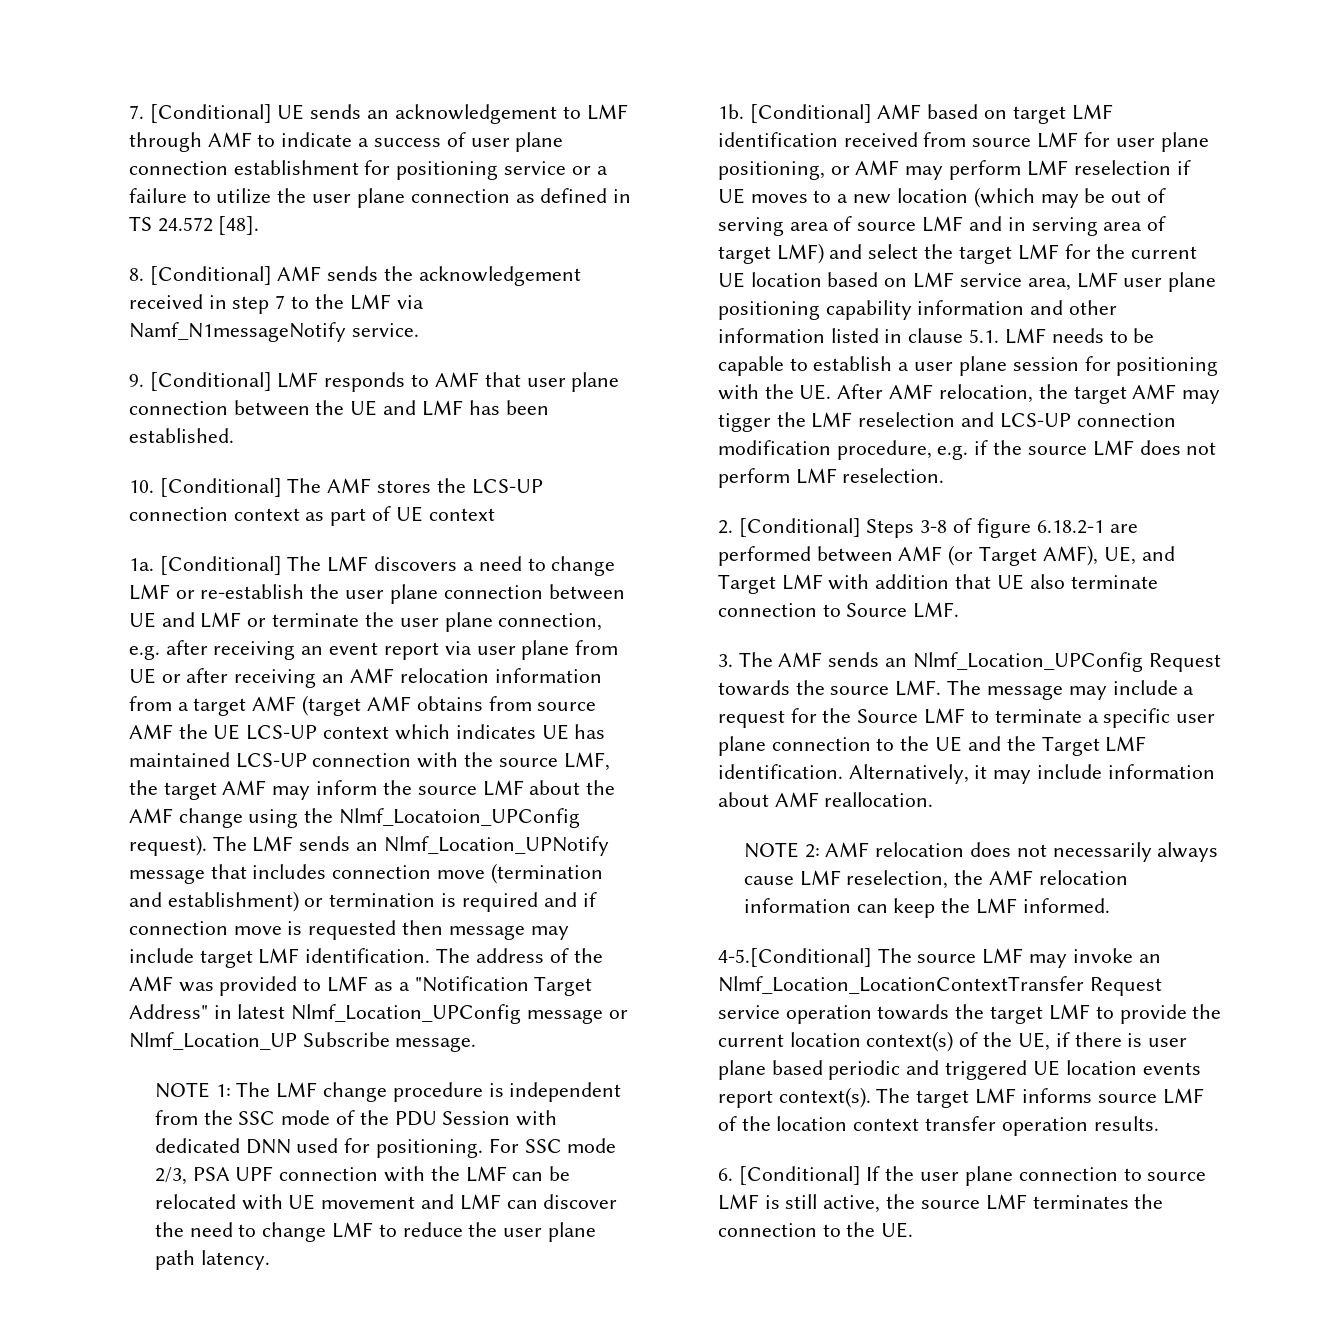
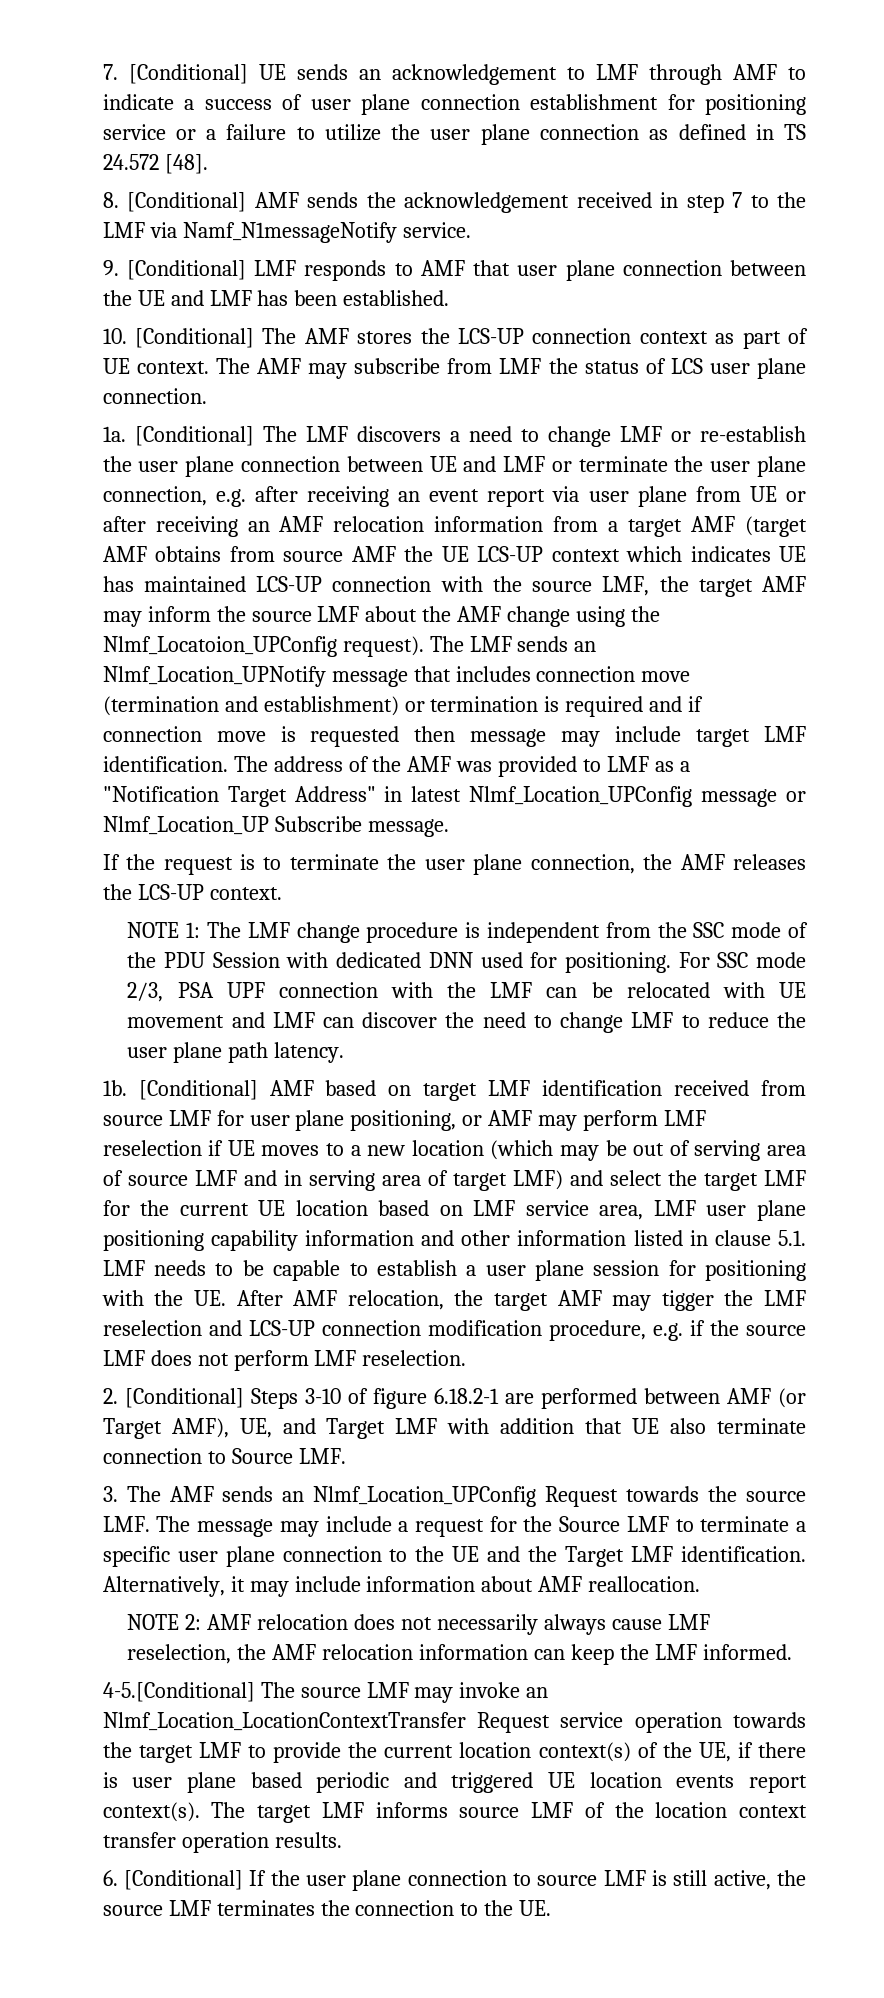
- 10. [Conditional] The AMF stores the LCS-UP connection context as part of UE context
+ 10. [Conditional] The AMF stores the LCS-UP connection context as part of UE context. The AMF may subscribe from LMF the status of LCS user plane connection.
+ If the request is to terminate the user plane connection, the AMF releases the LCS-UP context.
- 2. [Conditional] Steps 3-8 of figure 6.18.2-1 are performed between AMF (or Target AMF), UE, and Target LMF with addition that UE also terminate connection to Source LMF.
+ 2. [Conditional] Steps 3-10 of figure 6.18.2-1 are performed between AMF (or Target AMF), UE, and Target LMF with addition that UE also terminate connection to Source LMF.

